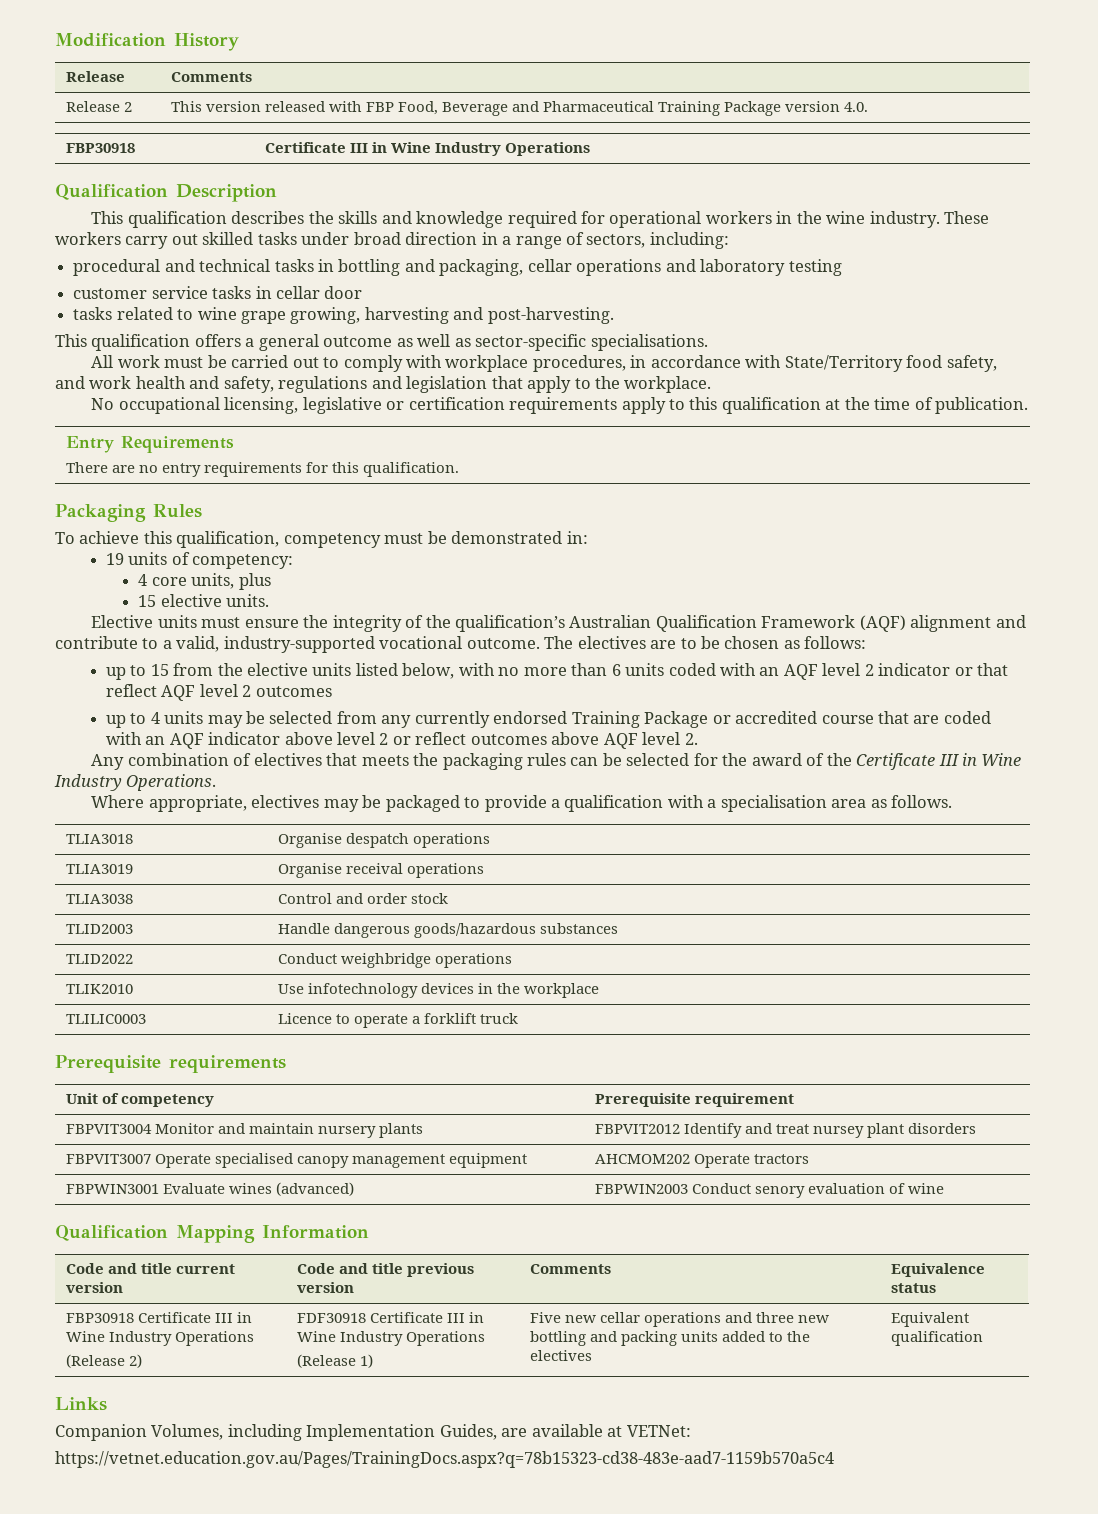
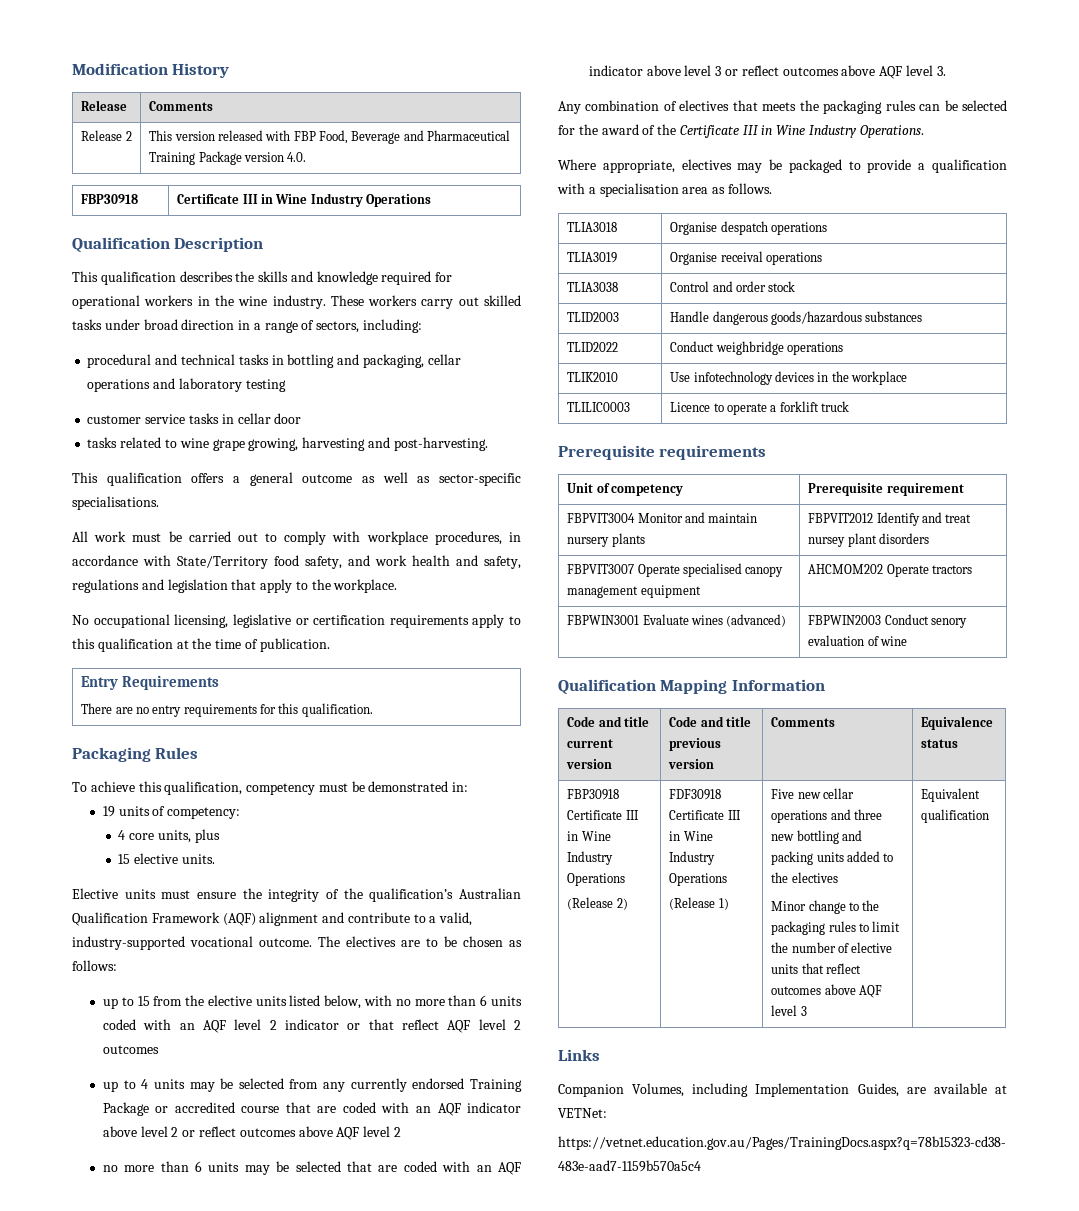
- up to 4 units may be selected from any currently endorsed Training Package or accredited course that are coded with an AQF indicator above level 2 or reflect outcomes above AQF level 2.
+ up to 4 units may be selected from any currently endorsed Training Package or accredited course that are coded with an AQF indicator above level 2 or reflect outcomes above AQF level 2
+ no more than 6 units may be selected that are coded with an AQF indicator above level 3 or reflect outcomes above AQF level 3.
+ Minor change to the packaging rules to limit the number of elective units that reflect outcomes above AQF level 3

